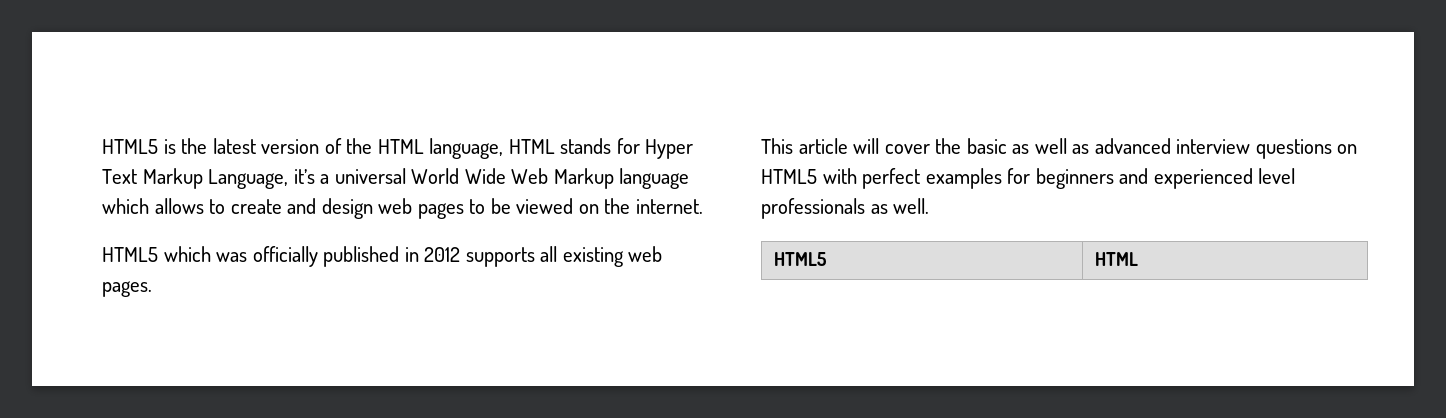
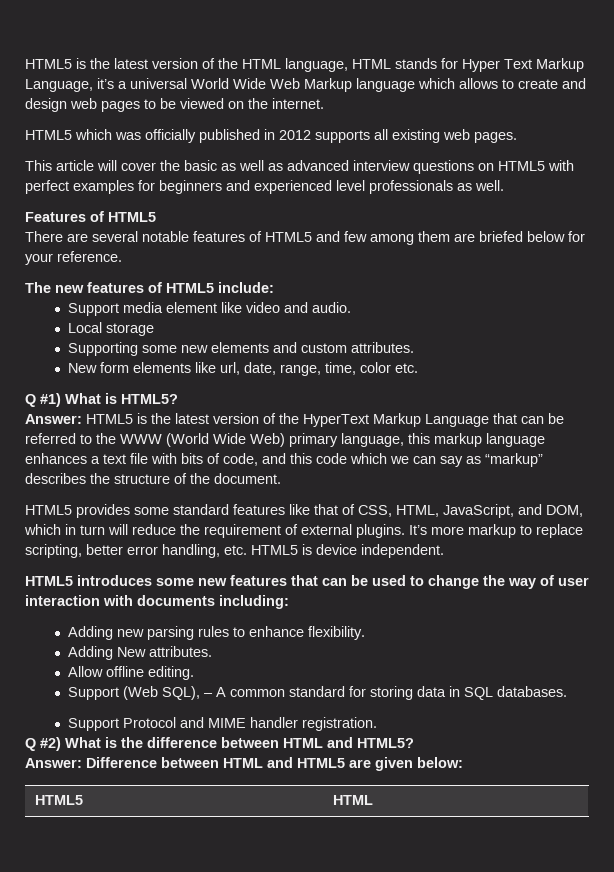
+ Features of HTML5
+ There are several notable features of HTML5 and few among them are briefed below for your reference.
+ The new features of HTML5 include:
+ Support media element like video and audio.
+ Local storage
+ Supporting some new elements and custom attributes.
+ New form elements like url, date, range, time, color etc.
+ Q #1) What is HTML5?
+ Answer: HTML5 is the latest version of the HyperText Markup Language that can be referred to the WWW (World Wide Web) primary language, this markup language enhances a text file with bits of code, and this code which we can say as “markup” describes the structure of the document.
+ HTML5 provides some standard features like that of CSS, HTML, JavaScript, and DOM, which in turn will reduce the requirement of external plugins. It’s more markup to replace scripting, better error handling, etc. HTML5 is device independent.
+ HTML5 introduces some new features that can be used to change the way of user interaction with documents including:
+ Adding new parsing rules to enhance flexibility.
+ Adding New attributes.
+ Allow offline editing.
+ Support (Web SQL), – A common standard for storing data in SQL databases.
+ Support Protocol and MIME handler registration.
+ Q #2) What is the difference between HTML and HTML5?
+ Answer: Difference between HTML and HTML5 are given below:

